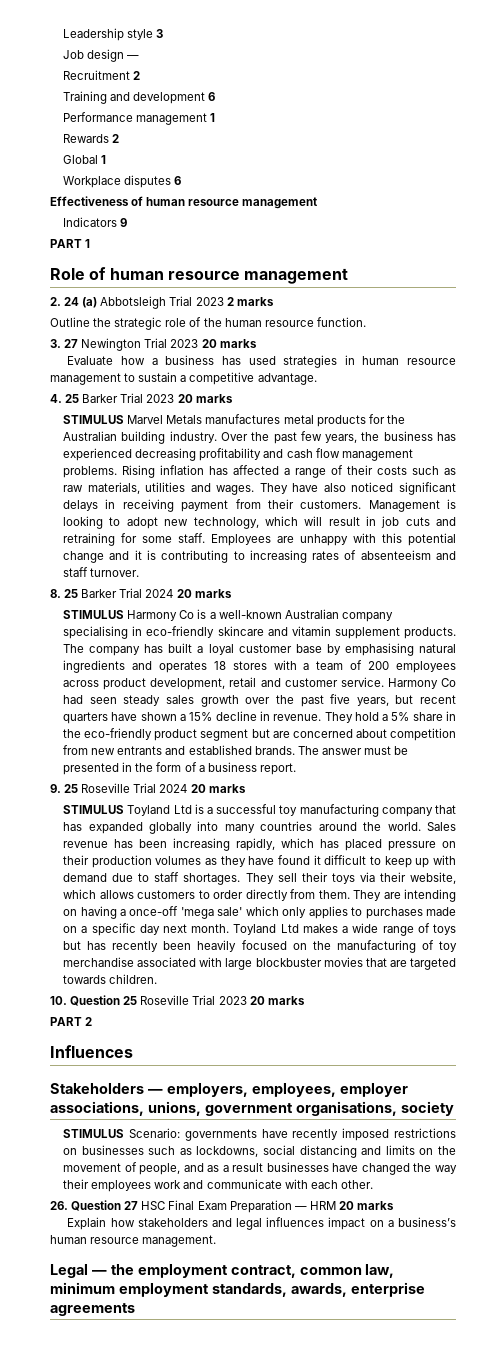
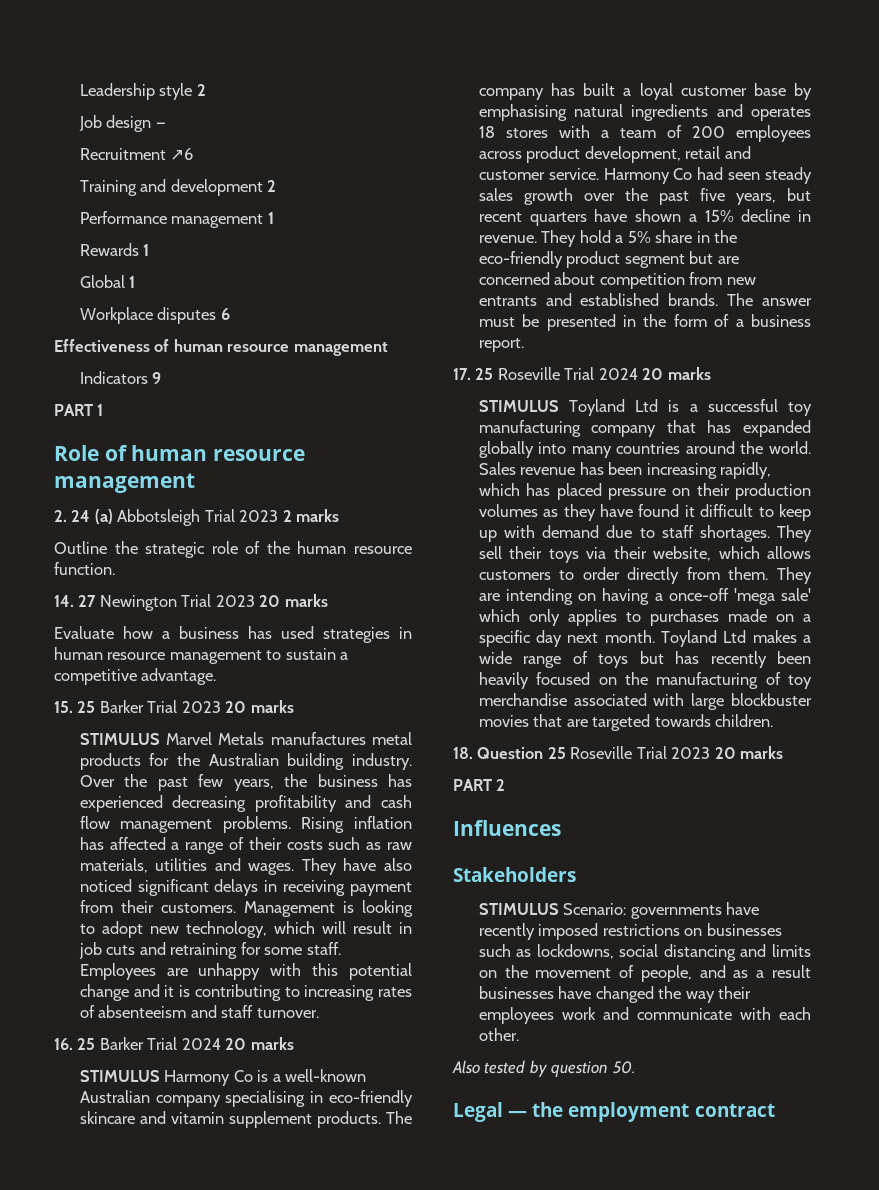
- Leadership style 3
+ Leadership style 2
- Recruitment 2
+ Recruitment ↗6
- Training and development 6
+ Training and development 2
- Rewards 2
+ Rewards 1
- 3. 27 Newington Trial 2023 20 marks
+ 14. 27 Newington Trial 2023 20 marks
- 4. 25 Barker Trial 2023 20 marks
+ 15. 25 Barker Trial 2023 20 marks
- 8. 25 Barker Trial 2024 20 marks
+ 16. 25 Barker Trial 2024 20 marks
- 9. 25 Roseville Trial 2024 20 marks
+ 17. 25 Roseville Trial 2024 20 marks
- 10. Question 25 Roseville Trial 2023 20 marks
+ 18. Question 25 Roseville Trial 2023 20 marks
- Stakeholders — employers, employees, employer associations, unions, government organisations, society
+ Stakeholders
- 26. Question 27 HSC Final Exam Preparation — HRM 20 marks
- Explain how stakeholders and legal influences impact on a business’s human resource management.
- Legal — the employment contract, common law, minimum employment standards, awards, enterprise agreements
+ Also tested by question 50.
+ Legal — the employment contract

